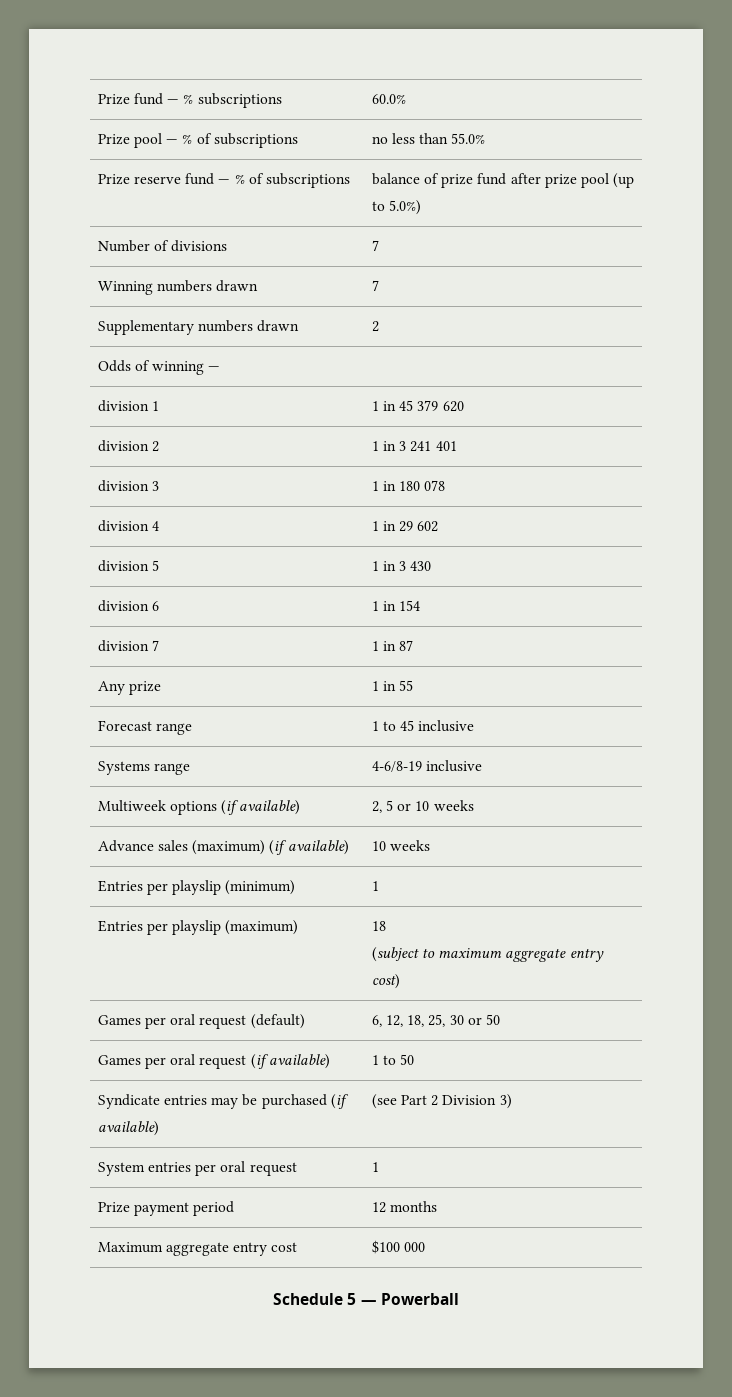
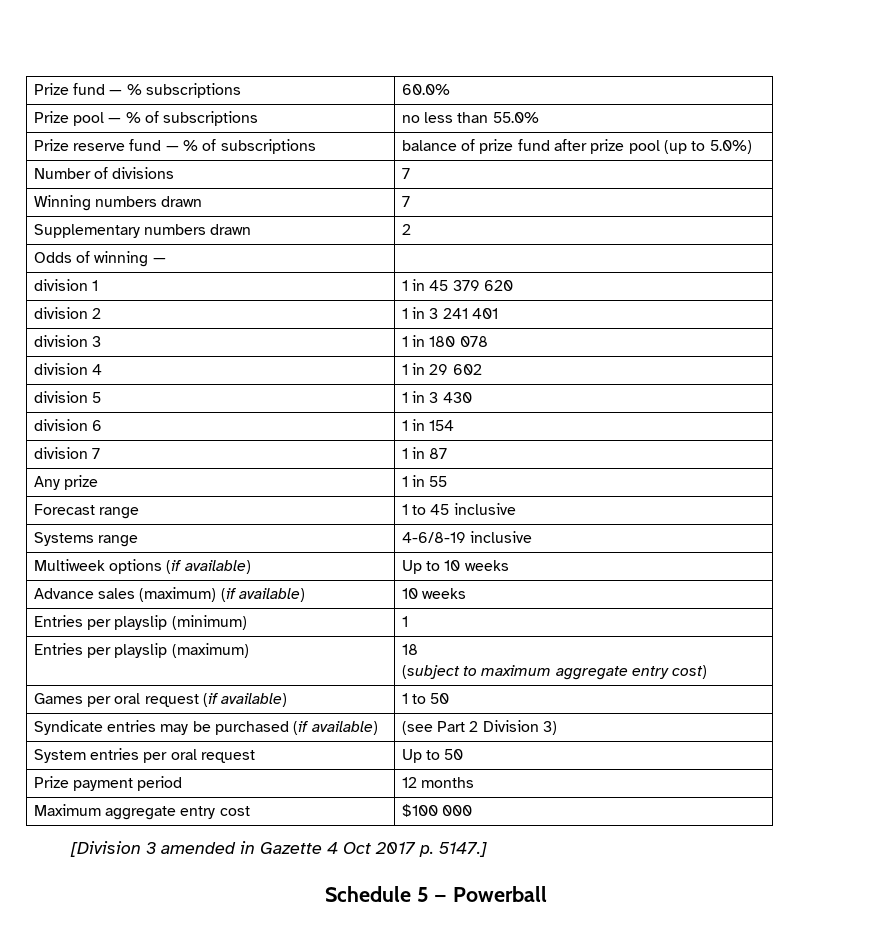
- Multiweek options (if available) | 2, 5 or 10 weeks
+ Multiweek options (if available) | Up to 10 weeks
- Games per oral request (default) | 6, 12, 18, 25, 30 or 50
- System entries per oral request | 1
+ System entries per oral request | Up to 50
+ [Division 3 amended in Gazette 4 Oct 2017 p. 5147.]

